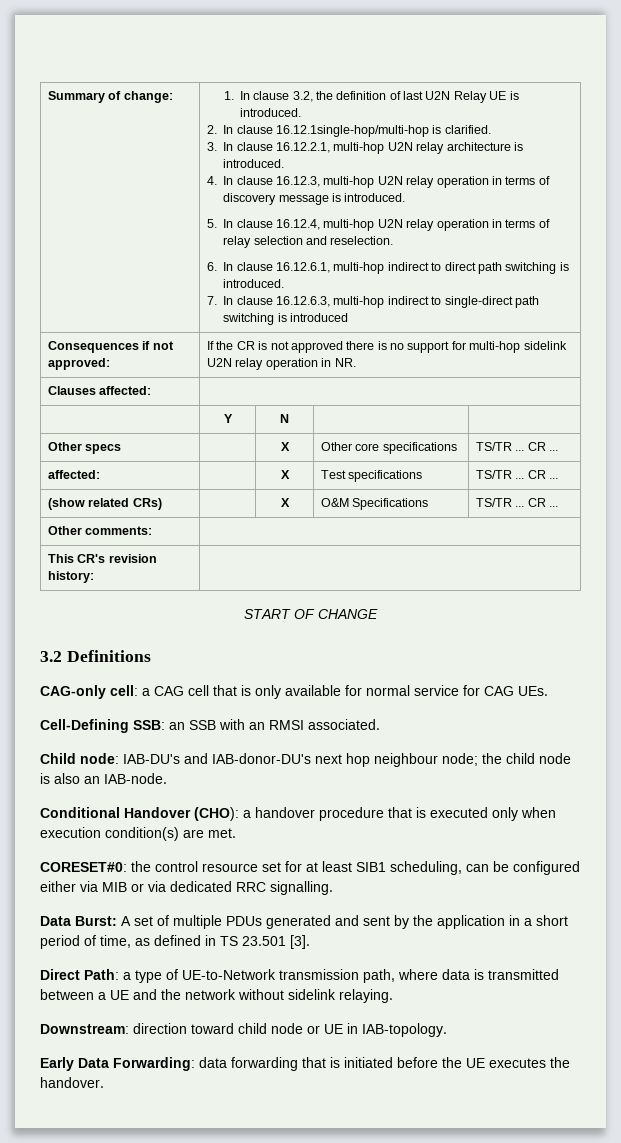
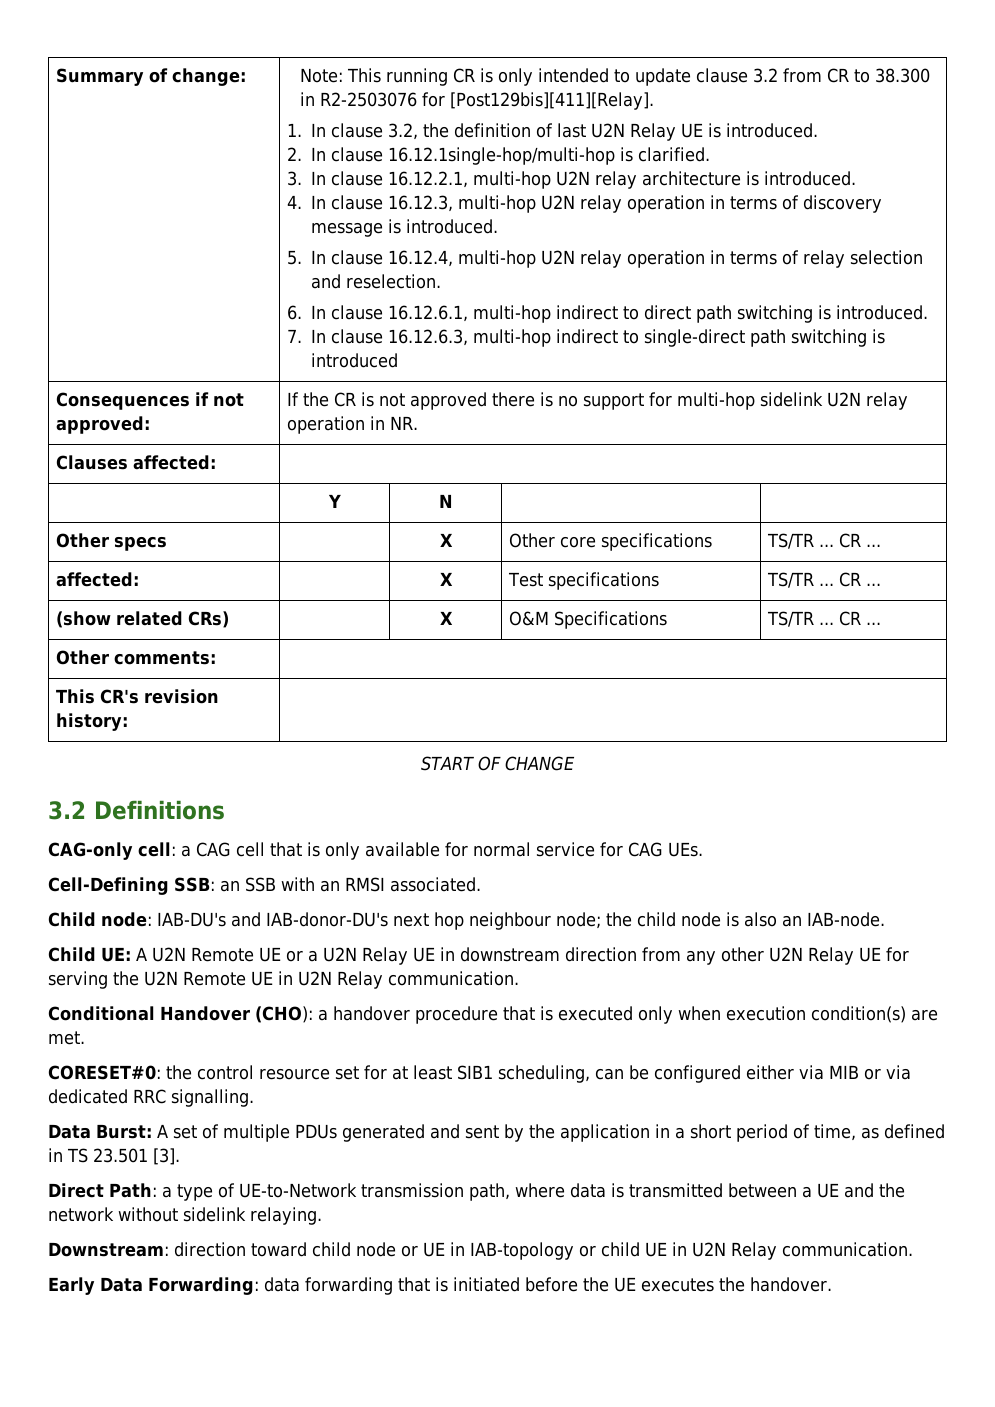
+ Note: This running CR is only intended to update clause 3.2 from CR to 38.300 in R2-2503076 for [Post129bis][411][Relay].
+ Child UE: A U2N Remote UE or a U2N Relay UE in downstream direction from any other U2N Relay UE for serving the U2N Remote UE in U2N Relay communication.
- Downstream: direction toward child node or UE in IAB-topology.
+ Downstream: direction toward child node or UE in IAB-topology or child UE in U2N Relay communication.

